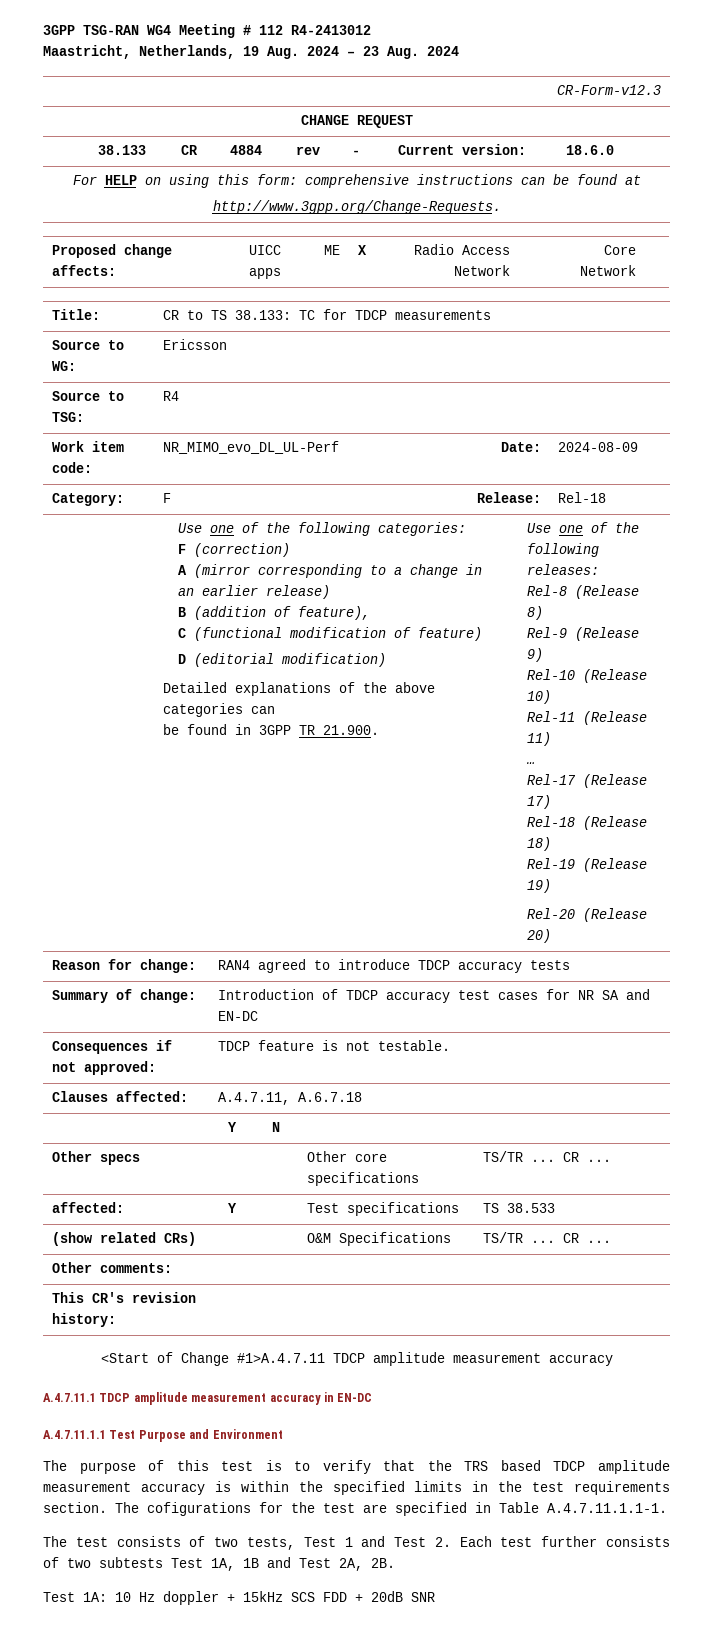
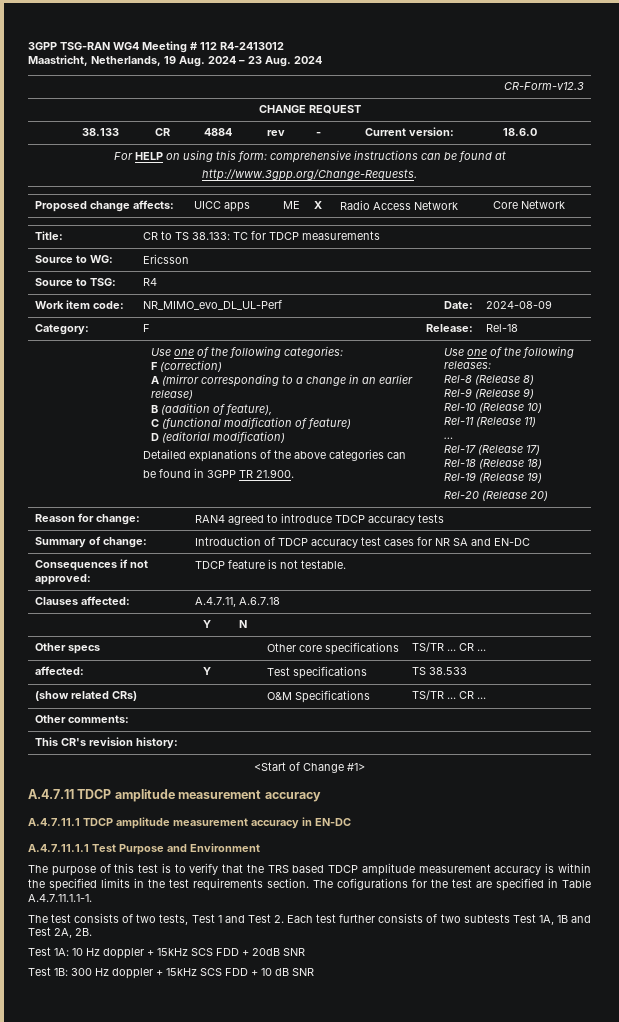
- <Start of Change #1>A.4.7.11 TDCP amplitude measurement accuracy
+ <Start of Change #1>
+ A.4.7.11 TDCP amplitude measurement accuracy
+ Test 1B: 300 Hz doppler + 15kHz SCS FDD + 10 dB SNR

